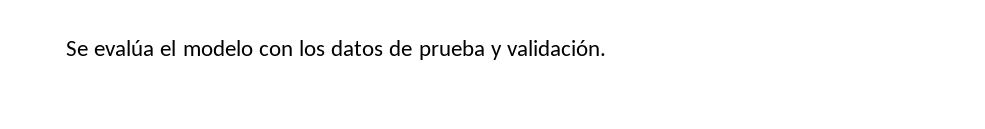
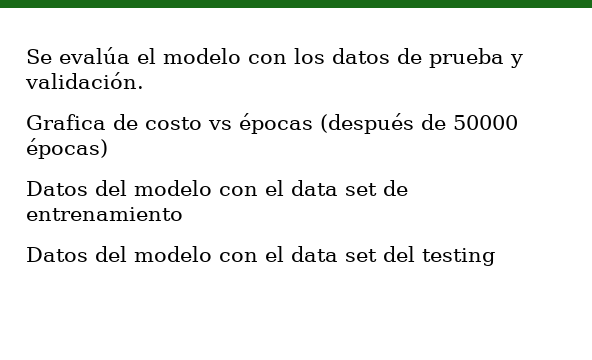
+ Grafica de costo vs épocas (después de 50000 épocas)
+ Datos del modelo con el data set de entrenamiento
+ Datos del modelo con el data set del testing

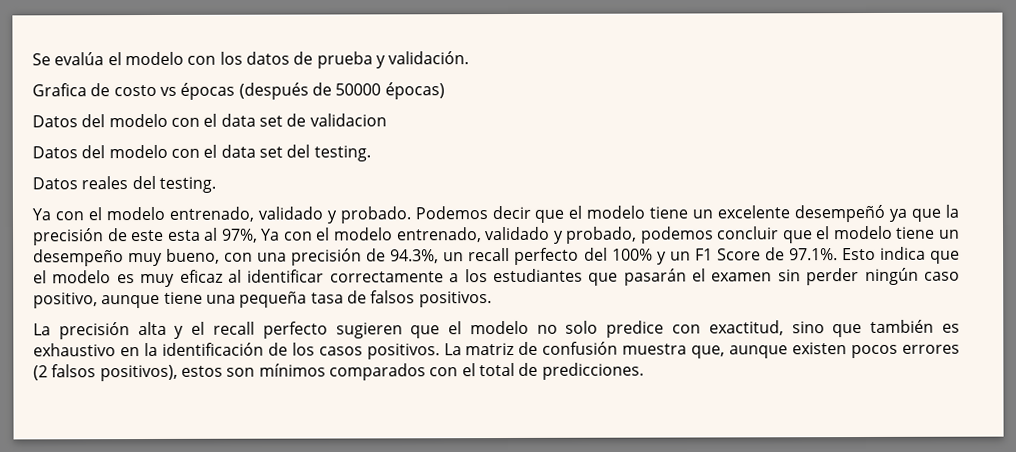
- Datos del modelo con el data set de entrenamiento
+ Datos del modelo con el data set de validacion
- Datos del modelo con el data set del testing
+ Datos del modelo con el data set del testing.
+ Datos reales del testing.
+ Ya con el modelo entrenado, validado y probado. Podemos decir que el modelo tiene un excelente desempeñó ya que la precisión de este esta al 97%, Ya con el modelo entrenado, validado y probado, podemos concluir que el modelo tiene un desempeño muy bueno, con una precisión de 94.3%, un recall perfecto del 100% y un F1 Score de 97.1%. Esto indica que el modelo es muy eficaz al identificar correctamente a los estudiantes que pasarán el examen sin perder ningún caso positivo, aunque tiene una pequeña tasa de falsos positivos.
+ La precisión alta y el recall perfecto sugieren que el modelo no solo predice con exactitud, sino que también es exhaustivo en la identificación de los casos positivos. La matriz de confusión muestra que, aunque existen pocos errores (2 falsos positivos), estos son mínimos comparados con el total de predicciones.

